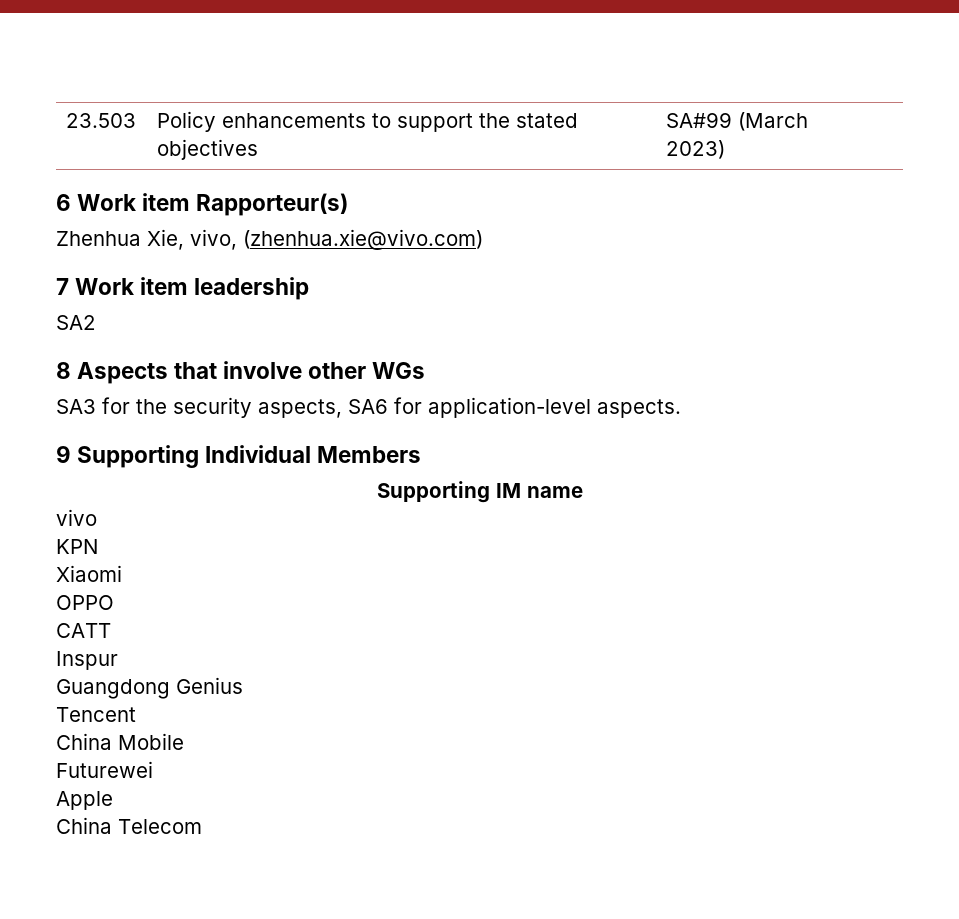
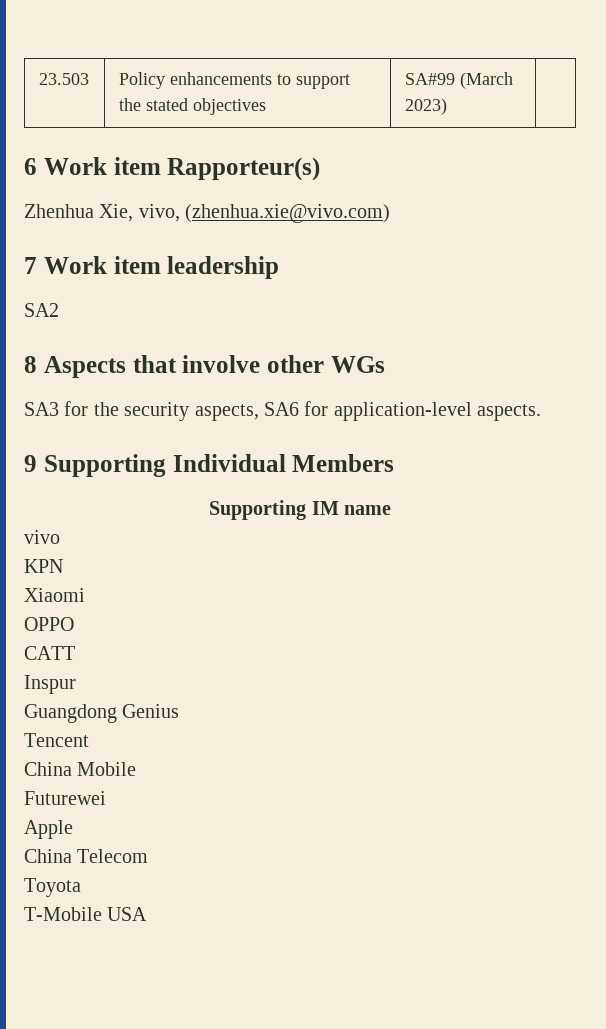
+ Toyota
+ T-Mobile USA

